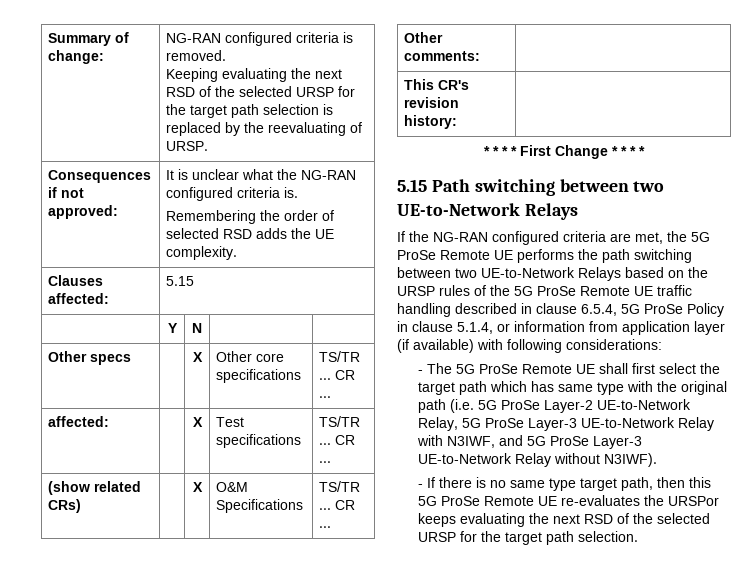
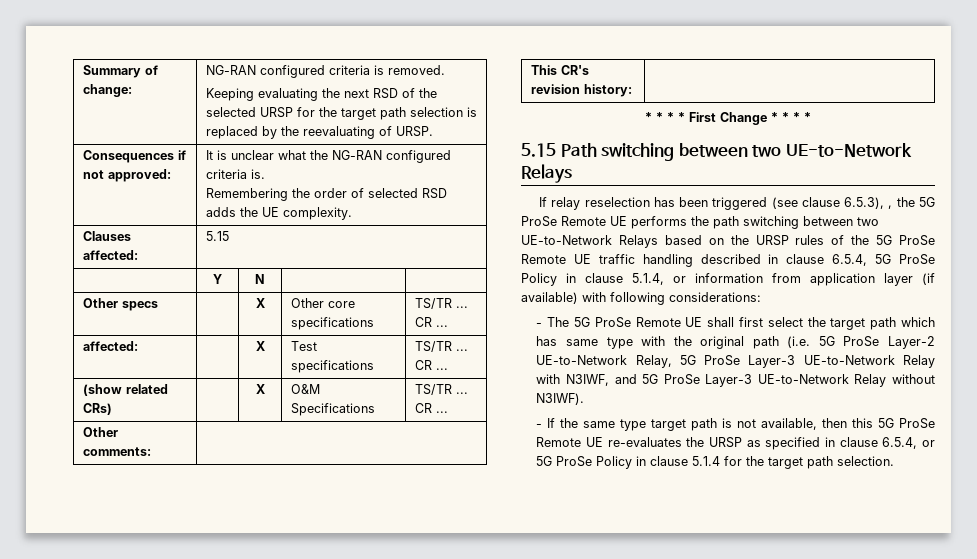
- If the NG-RAN configured criteria are met, the 5G ProSe Remote UE performs the path switching between two UE-to-Network Relays based on the URSP rules of the 5G ProSe Remote UE traffic handling described in clause 6.5.4, 5G ProSe Policy in clause 5.1.4, or information from application layer (if available) with following considerations:
+ If relay reselection has been triggered (see clause 6.5.3), , the 5G ProSe Remote UE performs the path switching between two UE-to-Network Relays based on the URSP rules of the 5G ProSe Remote UE traffic handling described in clause 6.5.4, 5G ProSe Policy in clause 5.1.4, or information from application layer (if available) with following considerations:
- - If there is no same type target path, then this 5G ProSe Remote UE re-evaluates the URSPor keeps evaluating the next RSD of the selected URSP for the target path selection.
+ - If the same type target path is not available, then this 5G ProSe Remote UE re-evaluates the URSP as specified in clause 6.5.4, or 5G ProSe Policy in clause 5.1.4 for the target path selection.

